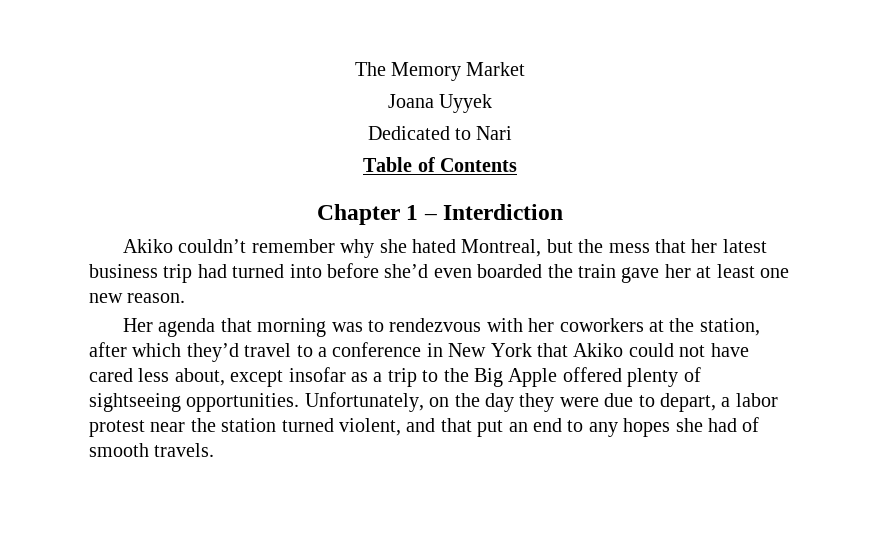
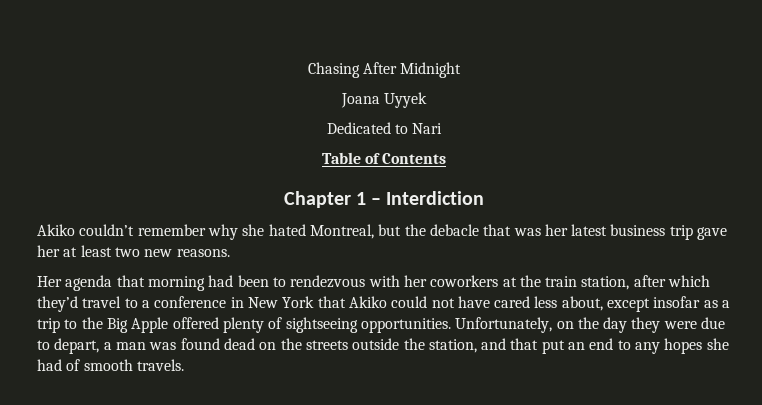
- The Memory Market
+ Chasing After Midnight
- Akiko couldn’t remember why she hated Montreal, but the mess that her latest business trip had turned into before she’d even boarded the train gave her at least one new reason.
+ Akiko couldn’t remember why she hated Montreal, but the debacle that was her latest business trip gave her at least two new reasons.
- Her agenda that morning was to rendezvous with her coworkers at the station, after which they’d travel to a conference in New York that Akiko could not have cared less about, except insofar as a trip to the Big Apple offered plenty of sightseeing opportunities.
+ Her agenda that morning had been to rendezvous with her coworkers at the train station, after which they’d travel to a conference in New York that Akiko could not have cared less about, except insofar as a trip to the Big Apple offered plenty of sightseeing opportunities.
- Unfortunately, on the day they were due to depart, a labor protest near the station turned violent, and that put an end to any hopes she had of smooth travels.
+ Unfortunately, on the day they were due to depart, a man was found dead on the streets outside the station, and that put an end to any hopes she had of smooth travels.

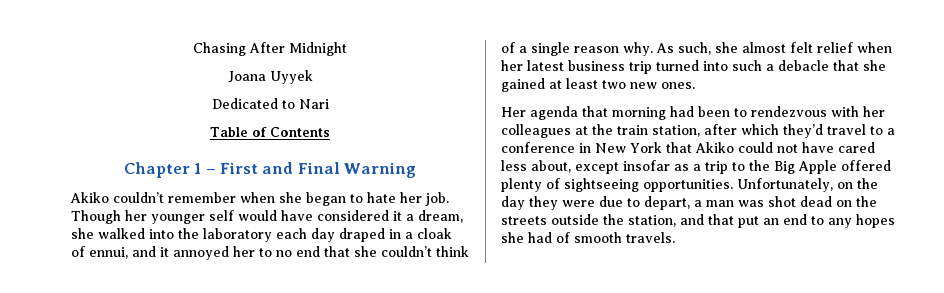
- Chapter 1 – Interdiction
+ Chapter 1 – First and Final Warning
- Akiko couldn’t remember why she hated Montreal, but the debacle that was her latest business trip gave her at least two new reasons.
+ Akiko couldn’t remember when she began to hate her job. Though her younger self would have considered it a dream, she walked into the laboratory each day draped in a cloak of ennui, and it annoyed her to no end that she couldn’t think of a single reason why. As such, she almost felt relief when her latest business trip turned into such a debacle that she gained at least two new ones.
- Her agenda that morning had been to rendezvous with her coworkers at the train station, after which they’d travel to a conference in New York that Akiko could not have cared less about, except insofar as a trip to the Big Apple offered plenty of sightseeing opportunities.
+ Her agenda that morning had been to rendezvous with her colleagues at the train station, after which they’d travel to a conference in New York that Akiko could not have cared less about, except insofar as a trip to the Big Apple offered plenty of sightseeing opportunities.
- Unfortunately, on the day they were due to depart, a man was found dead on the streets outside the station, and that put an end to any hopes she had of smooth travels.
+ Unfortunately, on the day they were due to depart, a man was shot dead on the streets outside the station, and that put an end to any hopes she had of smooth travels.

